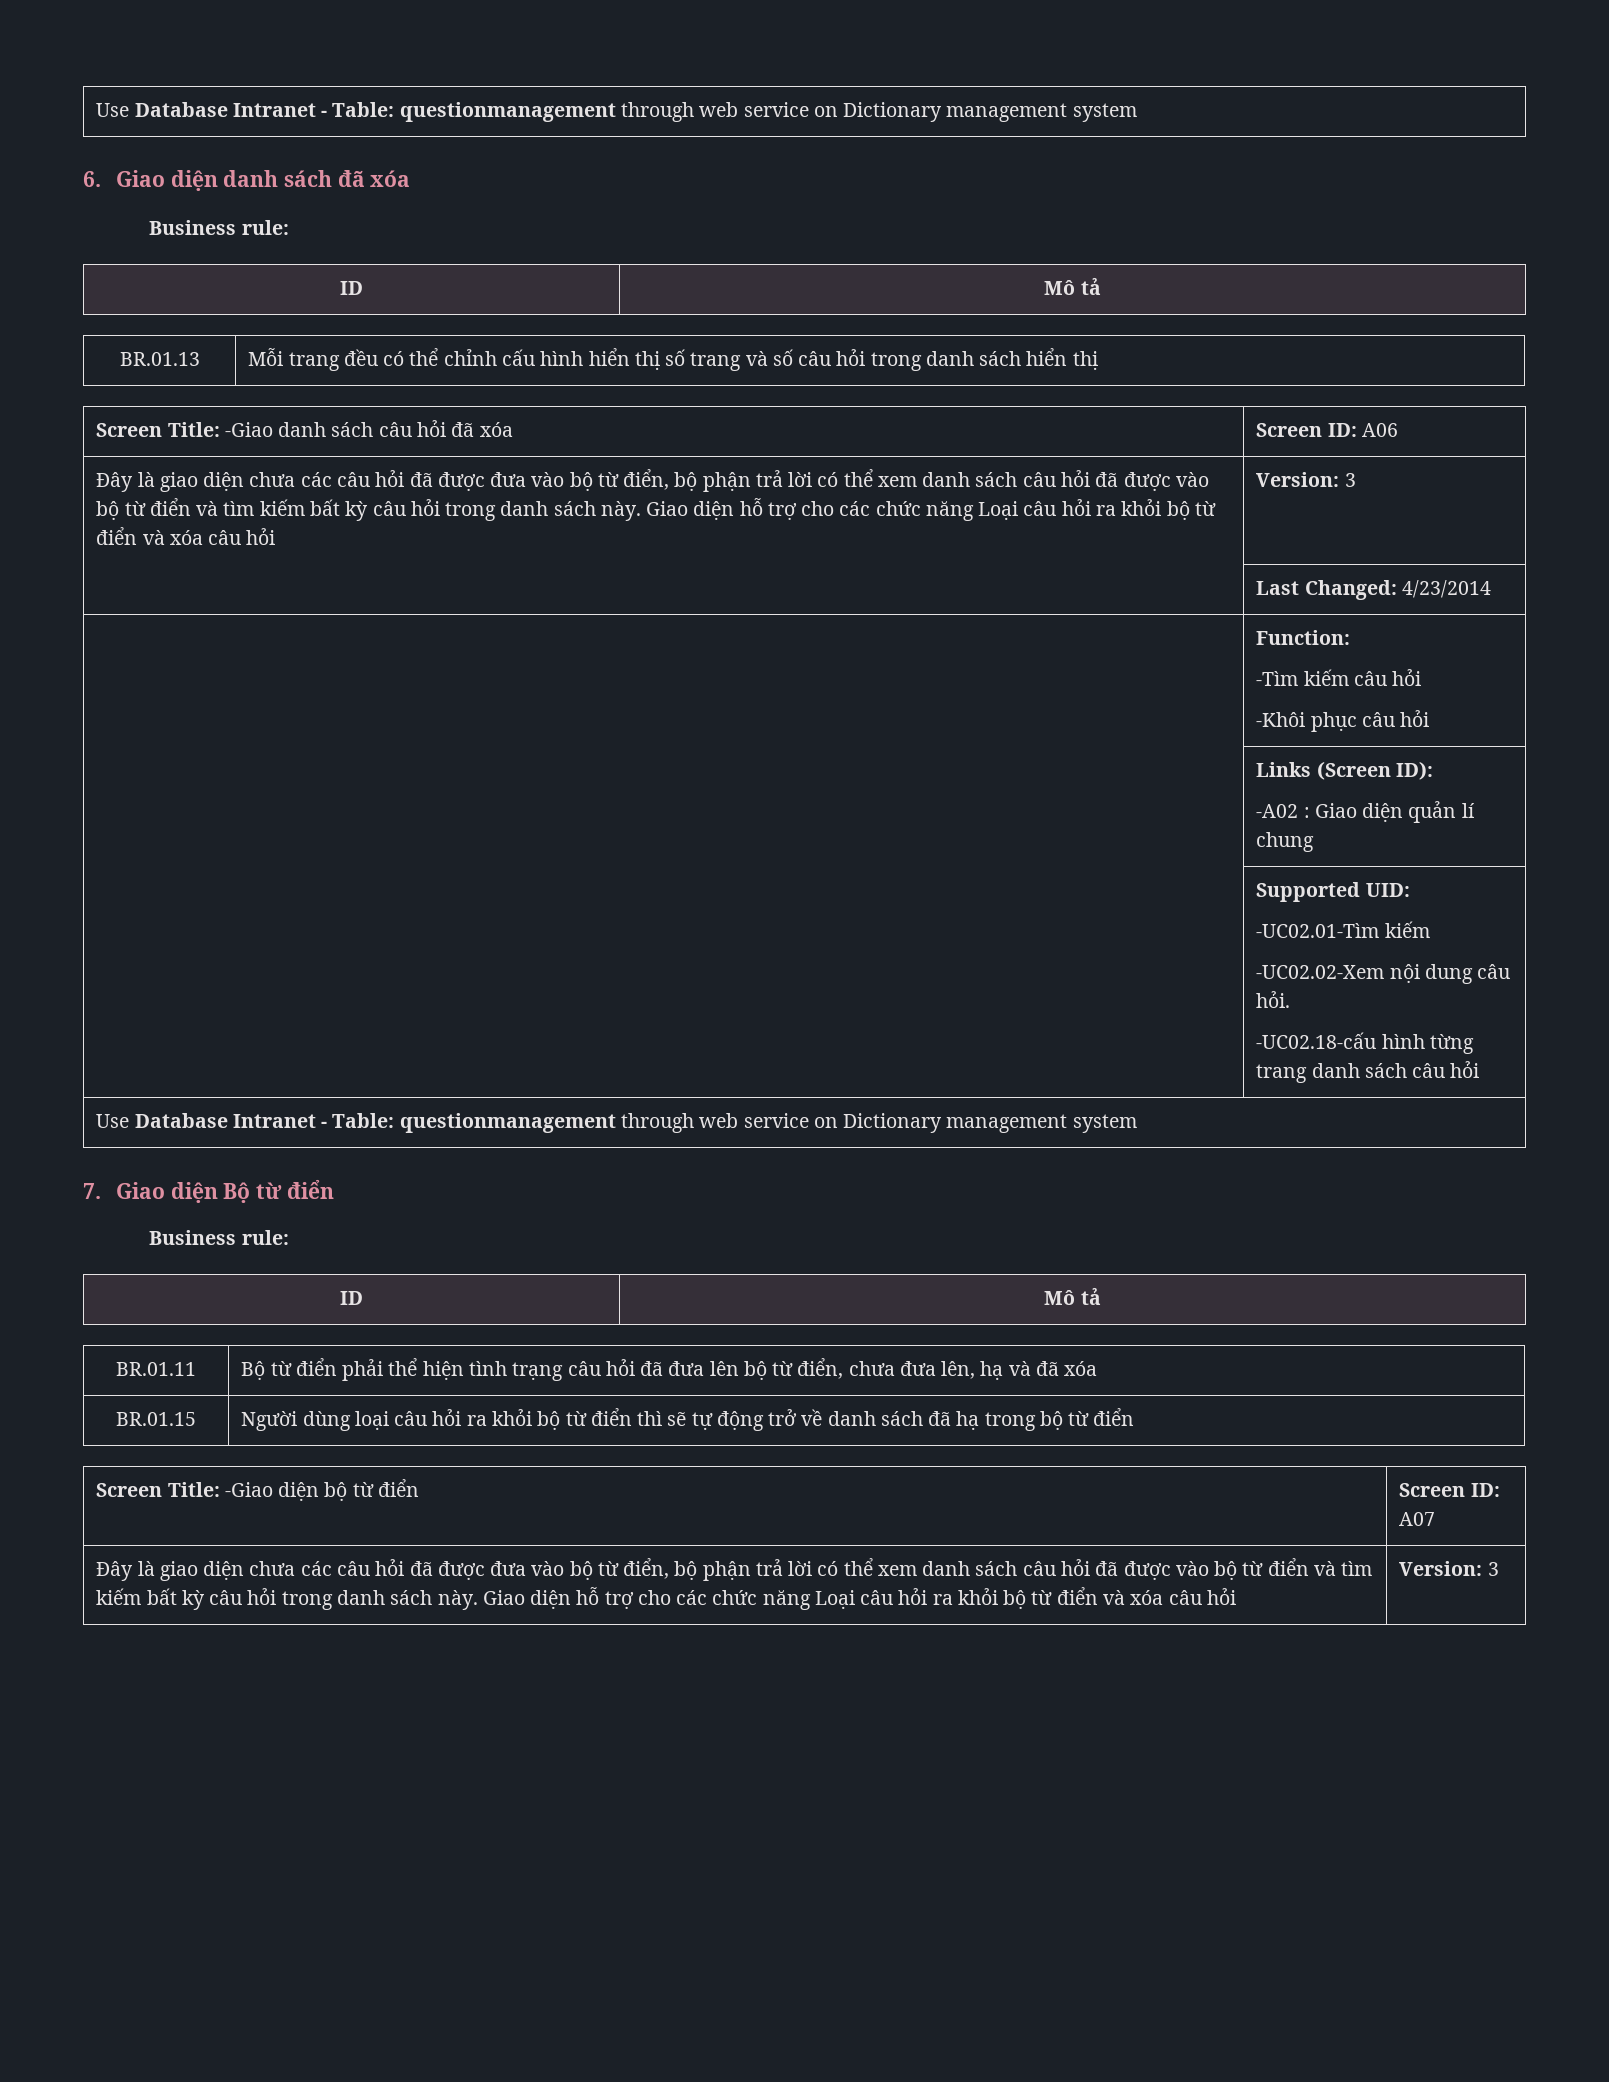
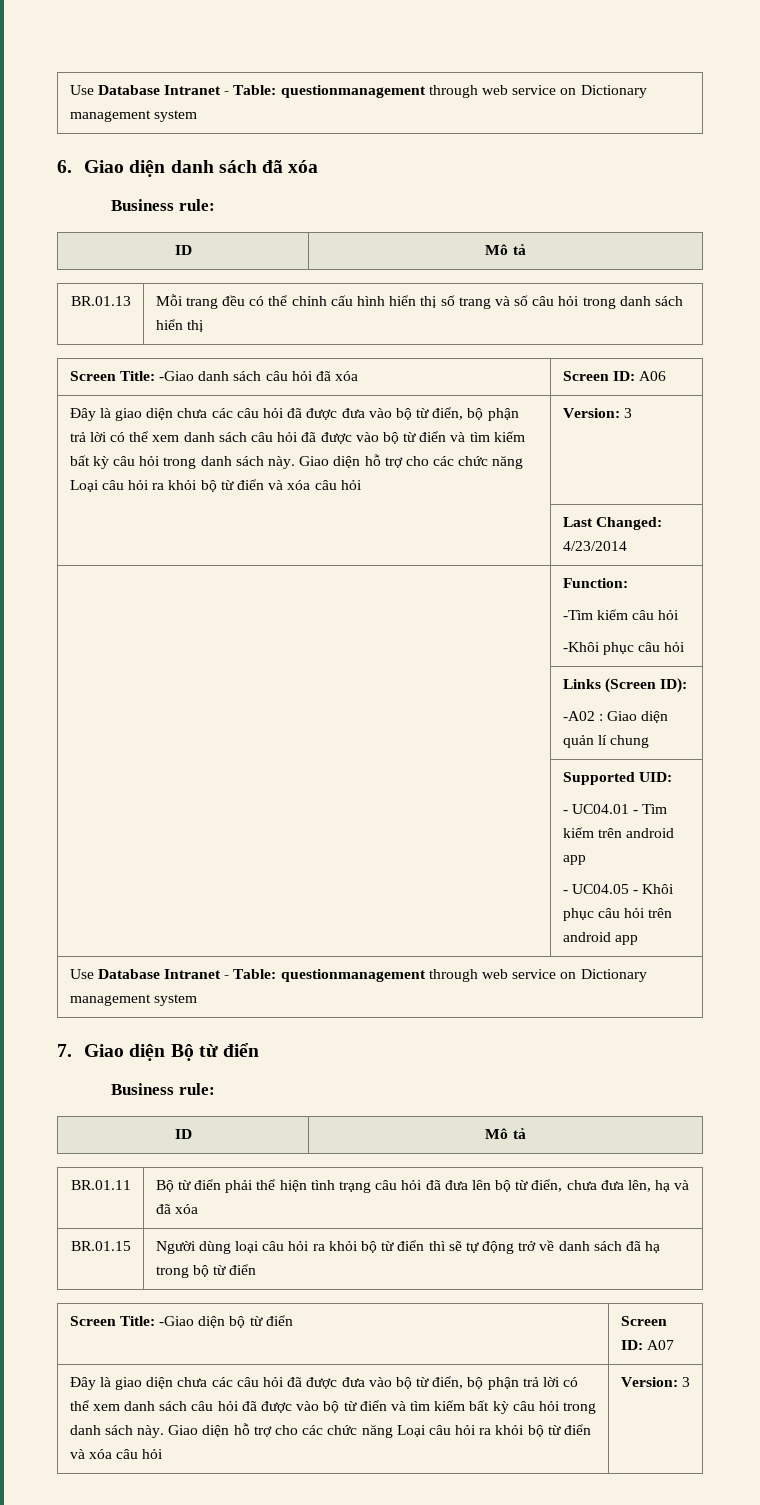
  | Supported UID:
- -UC02.01-Tìm kiếm
- -UC02.02-Xem nội dung câu hỏi.
- -UC02.18-cấu hình từng trang danh sách câu hỏi
+ - UC04.01 - Tìm kiếm trên android app
+ - UC04.05 - Khôi phục câu hỏi trên android app

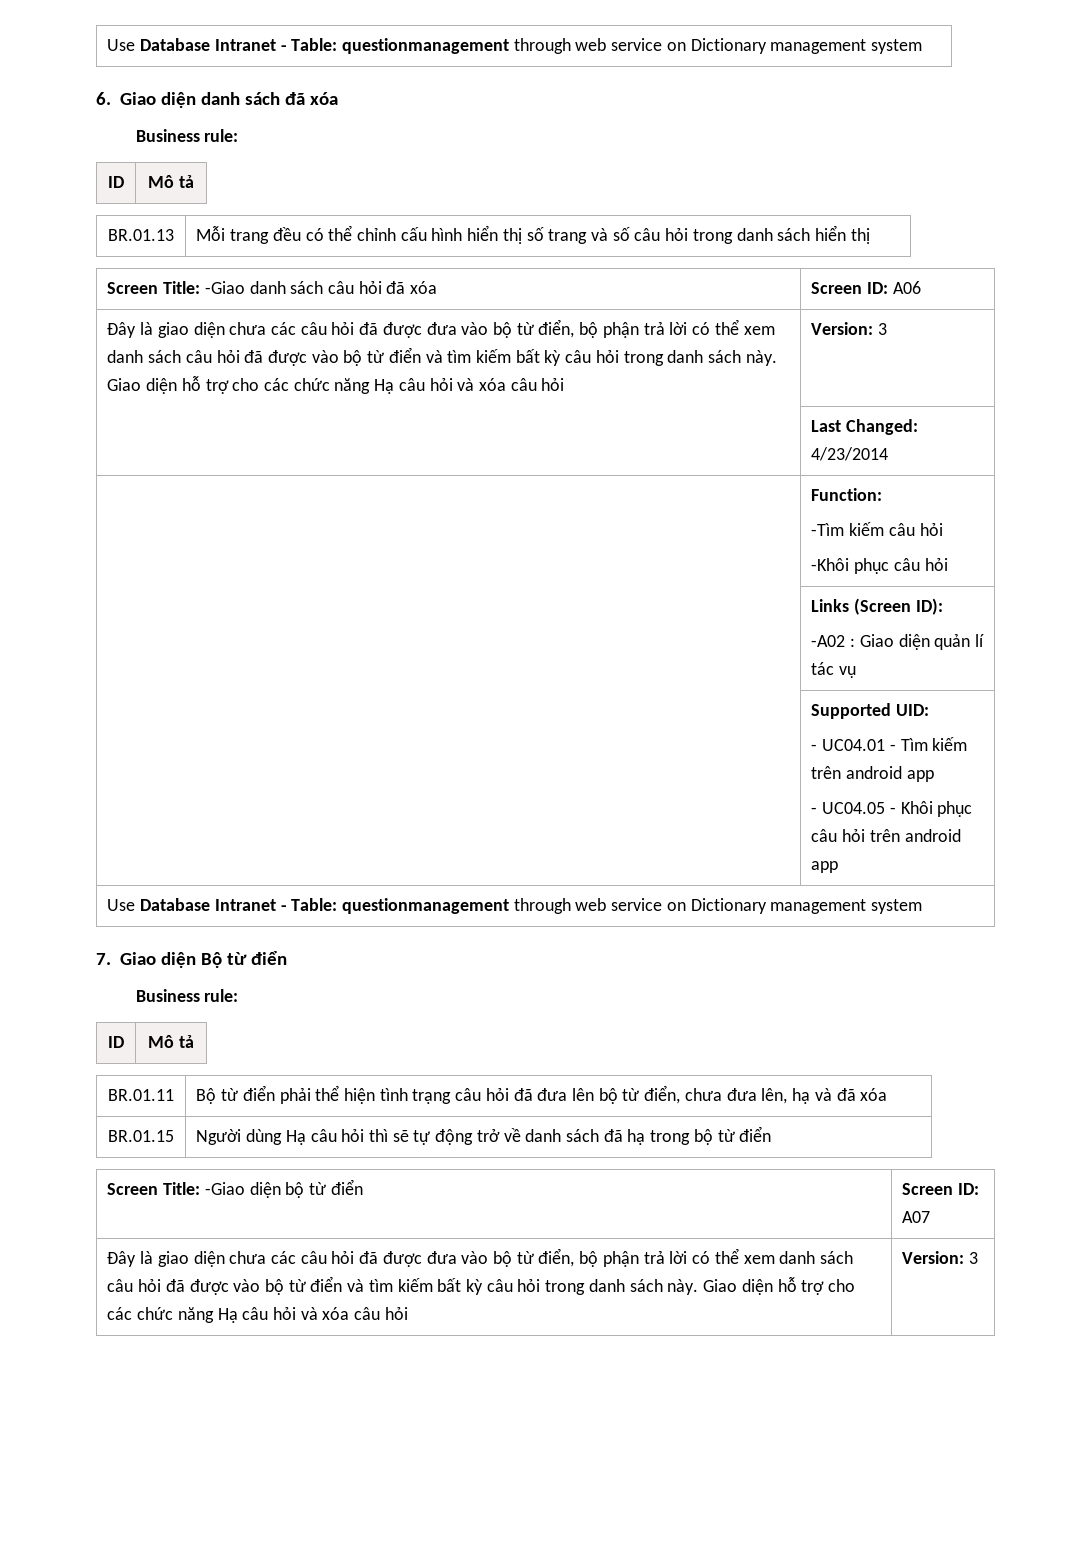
  Screen Title: -Giao danh sách câu hỏi đã xóa | Screen ID: A06
- Đây là giao diện chưa các câu hỏi đã được đưa vào bộ từ điển, bộ phận trả lời có thể xem danh sách câu hỏi đã được vào bộ từ điển và tìm kiếm bất kỳ câu hỏi trong danh sách này. Giao diện hỗ trợ cho các chức năng Loại câu hỏi ra khỏi bộ từ điển và xóa câu hỏi
+ Đây là giao diện chưa các câu hỏi đã được đưa vào bộ từ điển, bộ phận trả lời có thể xem danh sách câu hỏi đã được vào bộ từ điển và tìm kiếm bất kỳ câu hỏi trong danh sách này. Giao diện hỗ trợ cho các chức năng Hạ câu hỏi và xóa câu hỏi
  | Links (Screen ID):
- -A02 : Giao diện quản lí chung
+ -A02 : Giao diện quản lí tác vụ
- BR.01.15 | Người dùng loại câu hỏi ra khỏi bộ từ điển thì sẽ tự động trở về danh sách đã hạ trong bộ từ điển
+ BR.01.15 | Người dùng Hạ câu hỏi thì sẽ tự động trở về danh sách đã hạ trong bộ từ điển
  Screen Title: -Giao diện bộ từ điển | Screen ID: A07
- Đây là giao diện chưa các câu hỏi đã được đưa vào bộ từ điển, bộ phận trả lời có thể xem danh sách câu hỏi đã được vào bộ từ điển và tìm kiếm bất kỳ câu hỏi trong danh sách này. Giao diện hỗ trợ cho các chức năng Loại câu hỏi ra khỏi bộ từ điển và xóa câu hỏi
+ Đây là giao diện chưa các câu hỏi đã được đưa vào bộ từ điển, bộ phận trả lời có thể xem danh sách câu hỏi đã được vào bộ từ điển và tìm kiếm bất kỳ câu hỏi trong danh sách này. Giao diện hỗ trợ cho các chức năng Hạ câu hỏi và xóa câu hỏi

